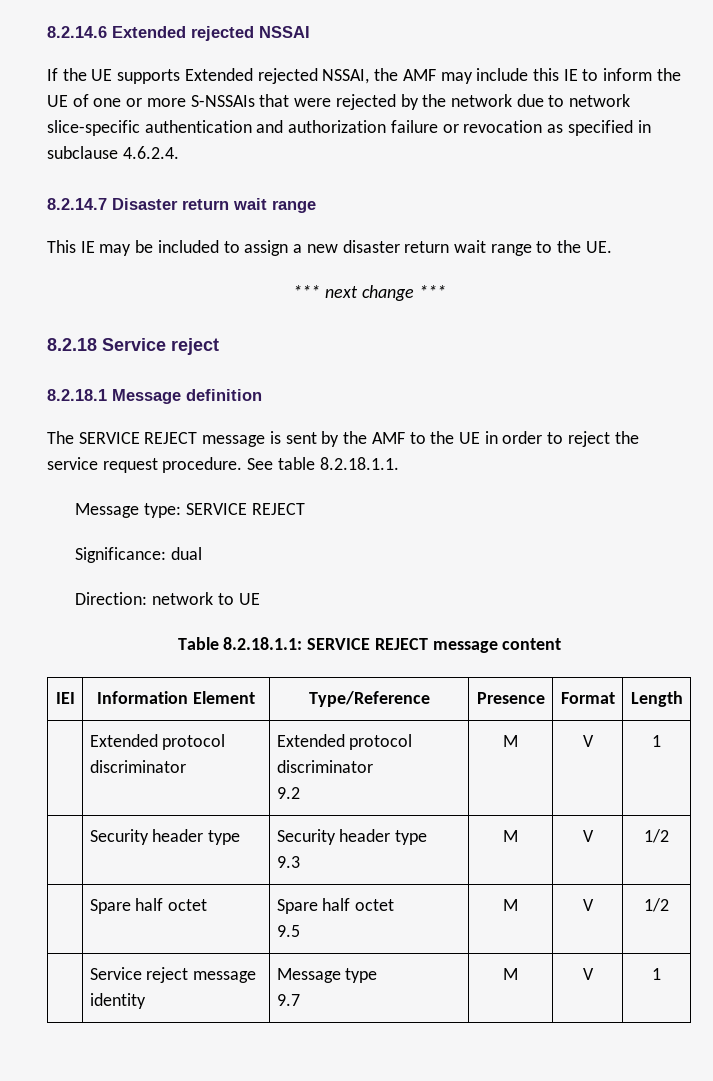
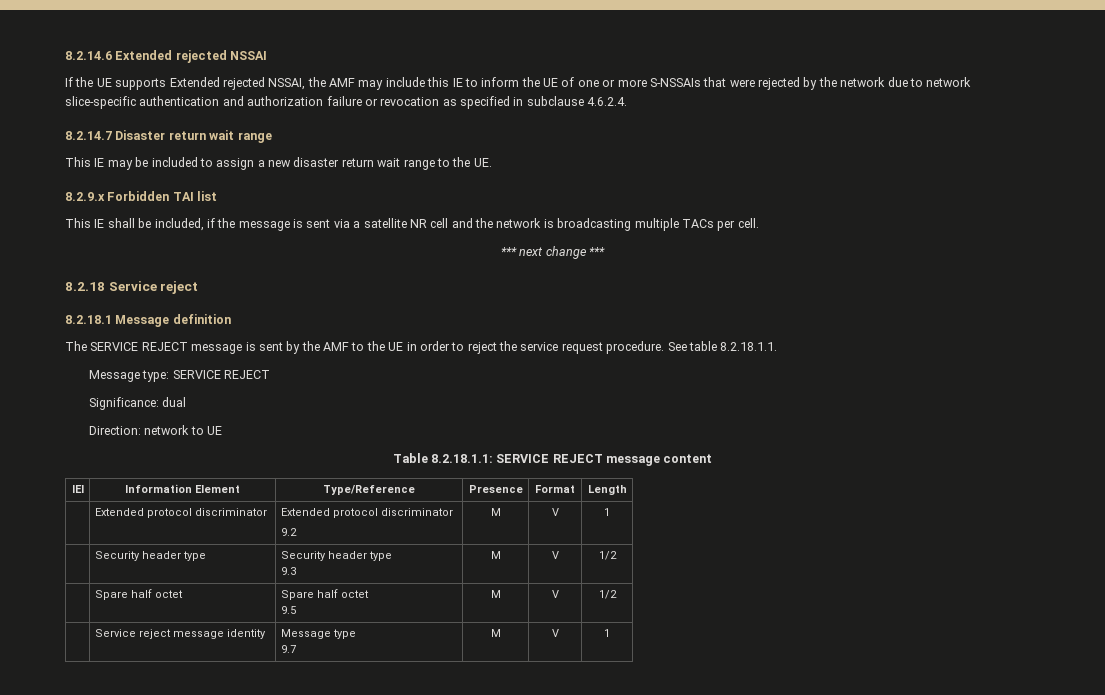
+ 8.2.9.x Forbidden TAI list
+ This IE shall be included, if the message is sent via a satellite NR cell and the network is broadcasting multiple TACs per cell.

